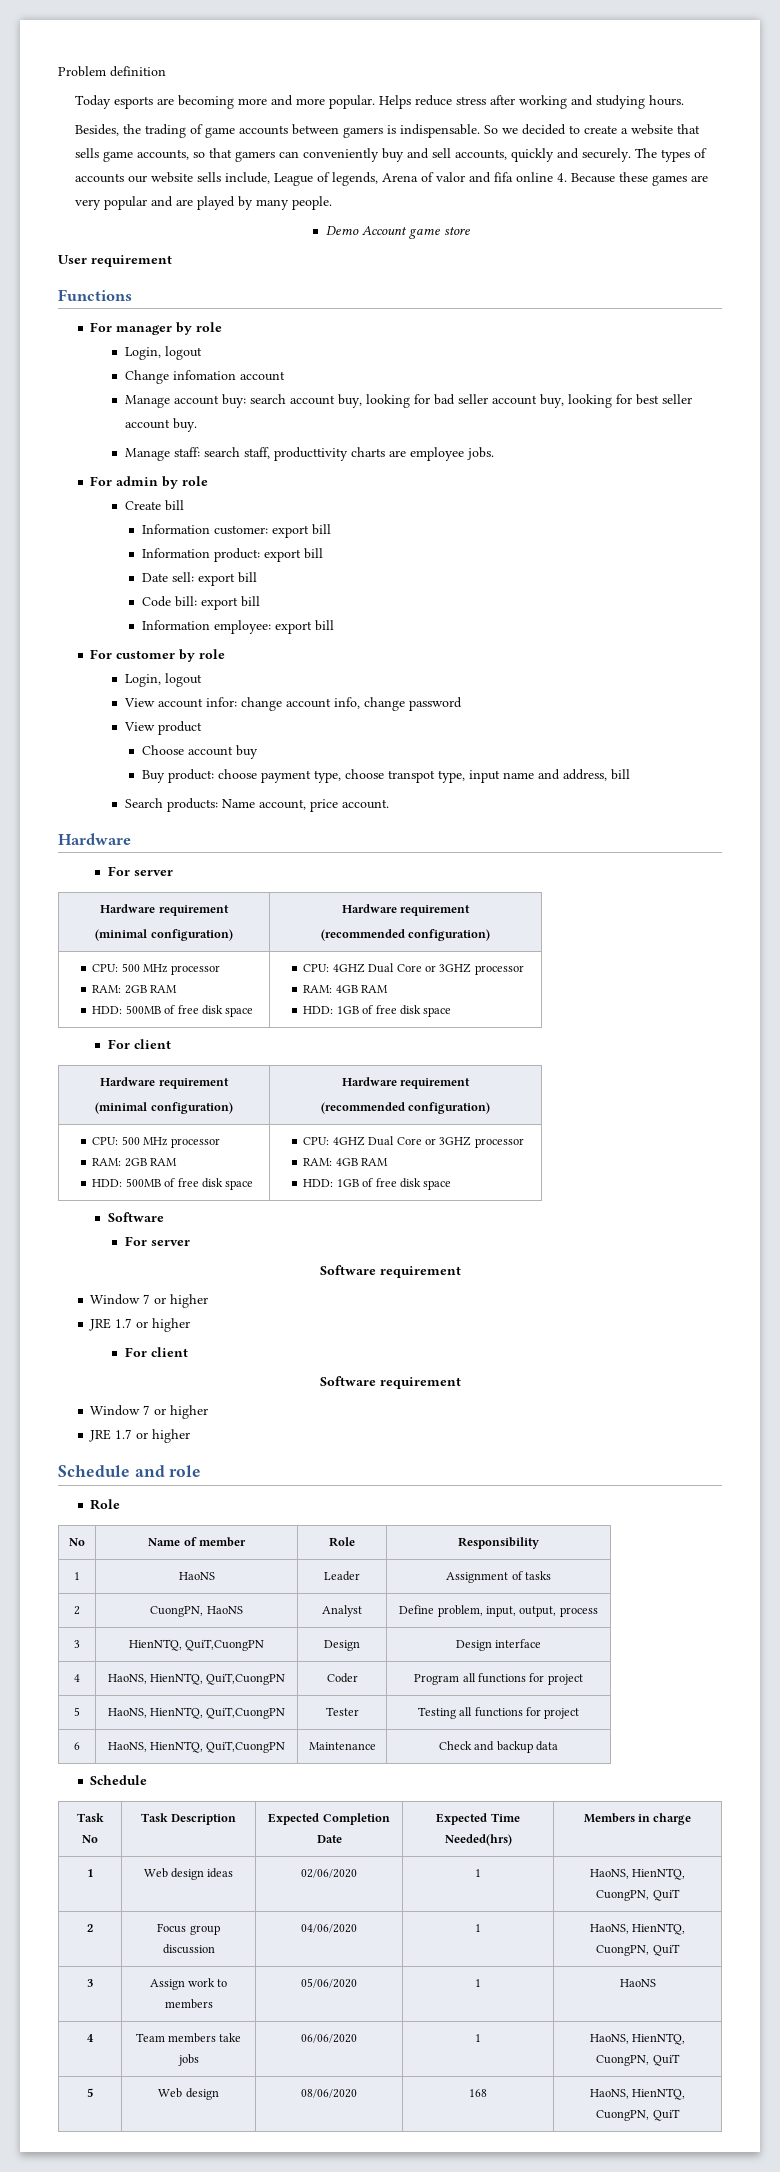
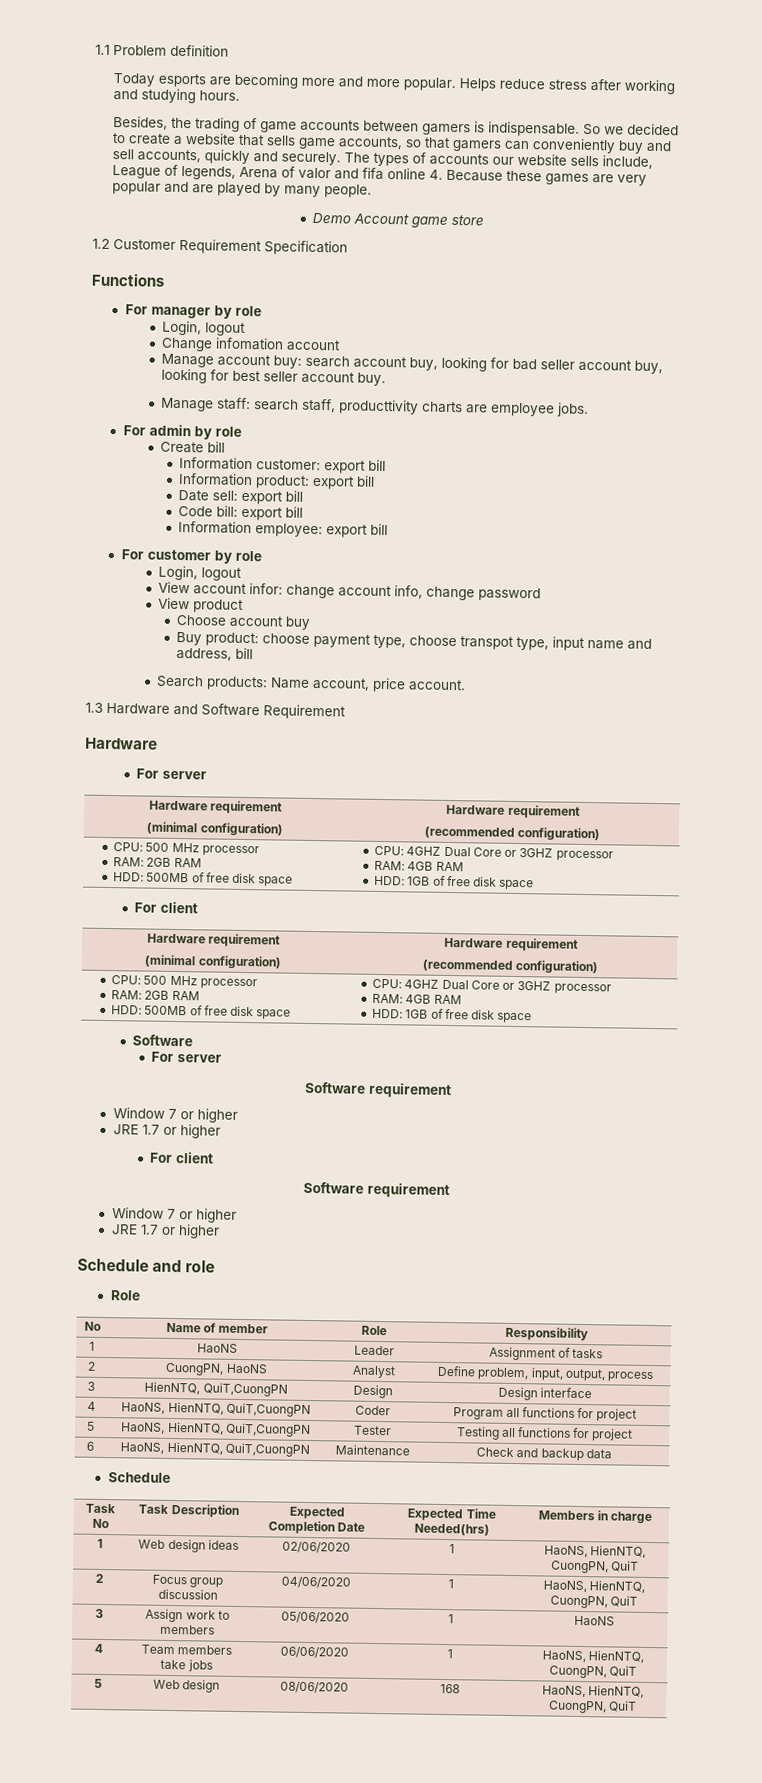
- Problem definition
+ 1.1 Problem definition
- User requirement
+ 1.2 Customer Requirement Specification
+ 1.3 Hardware and Software Requirement

